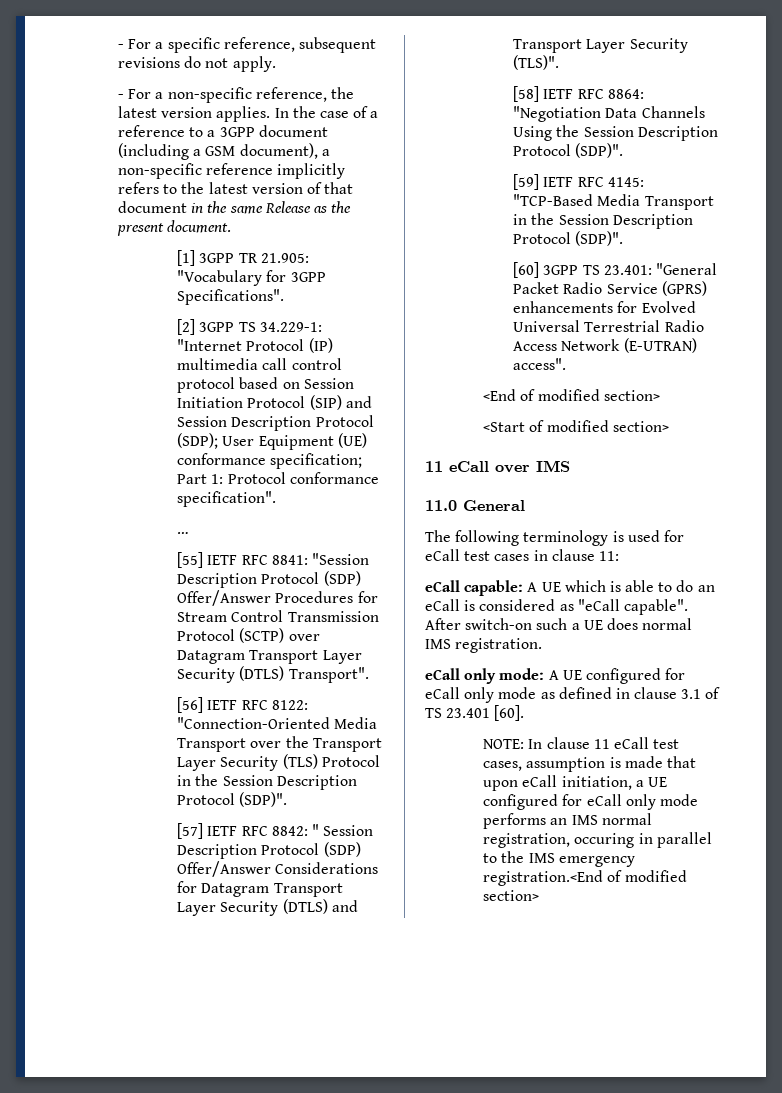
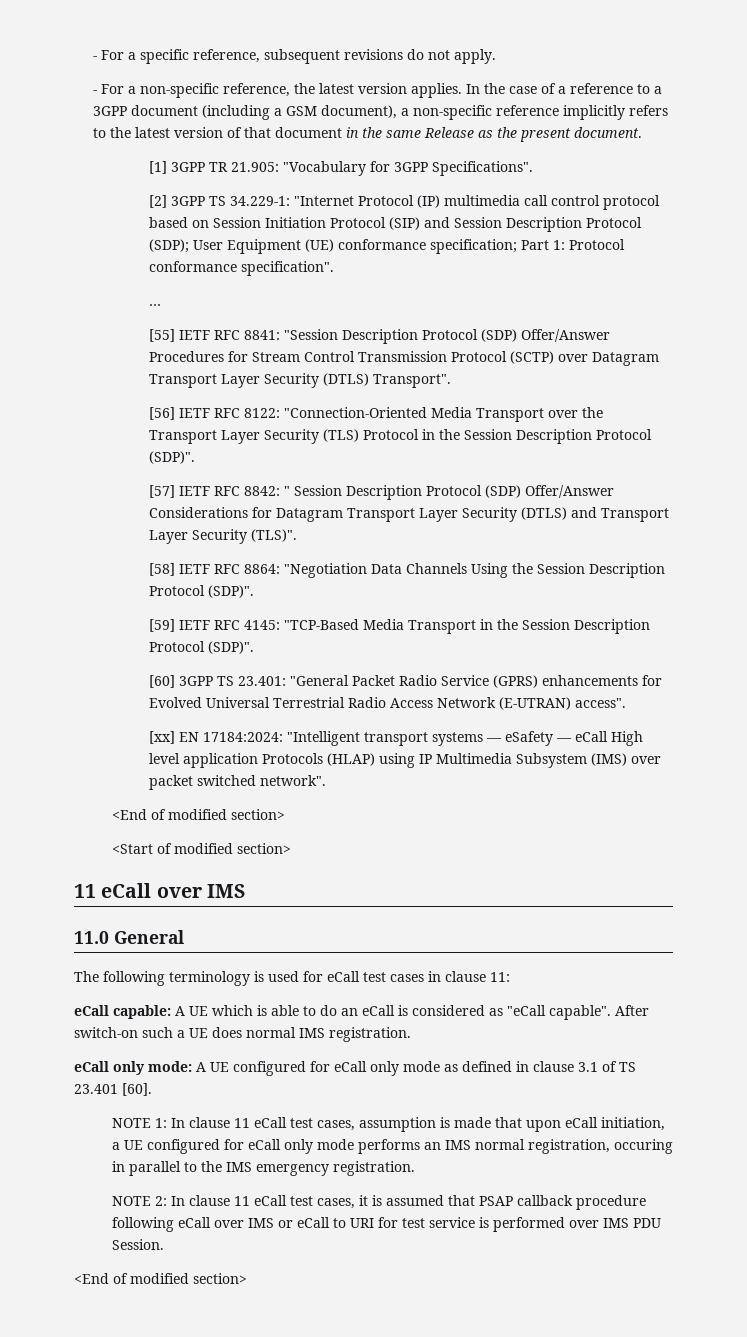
+ [xx] EN 17184:2024: "Intelligent transport systems — eSafety — eCall High level application Protocols (HLAP) using IP Multimedia Subsystem (IMS) over packet switched network".
- NOTE: In clause 11 eCall test cases, assumption is made that upon eCall initiation, a UE configured for eCall only mode performs an IMS normal registration, occuring in parallel to the IMS emergency registration.<End of modified section>
+ NOTE 1: In clause 11 eCall test cases, assumption is made that upon eCall initiation, a UE configured for eCall only mode performs an IMS normal registration, occuring in parallel to the IMS emergency registration.
+ NOTE 2: In clause 11 eCall test cases, it is assumed that PSAP callback procedure following eCall over IMS or eCall to URI for test service is performed over IMS PDU Session.
+ <End of modified section>

